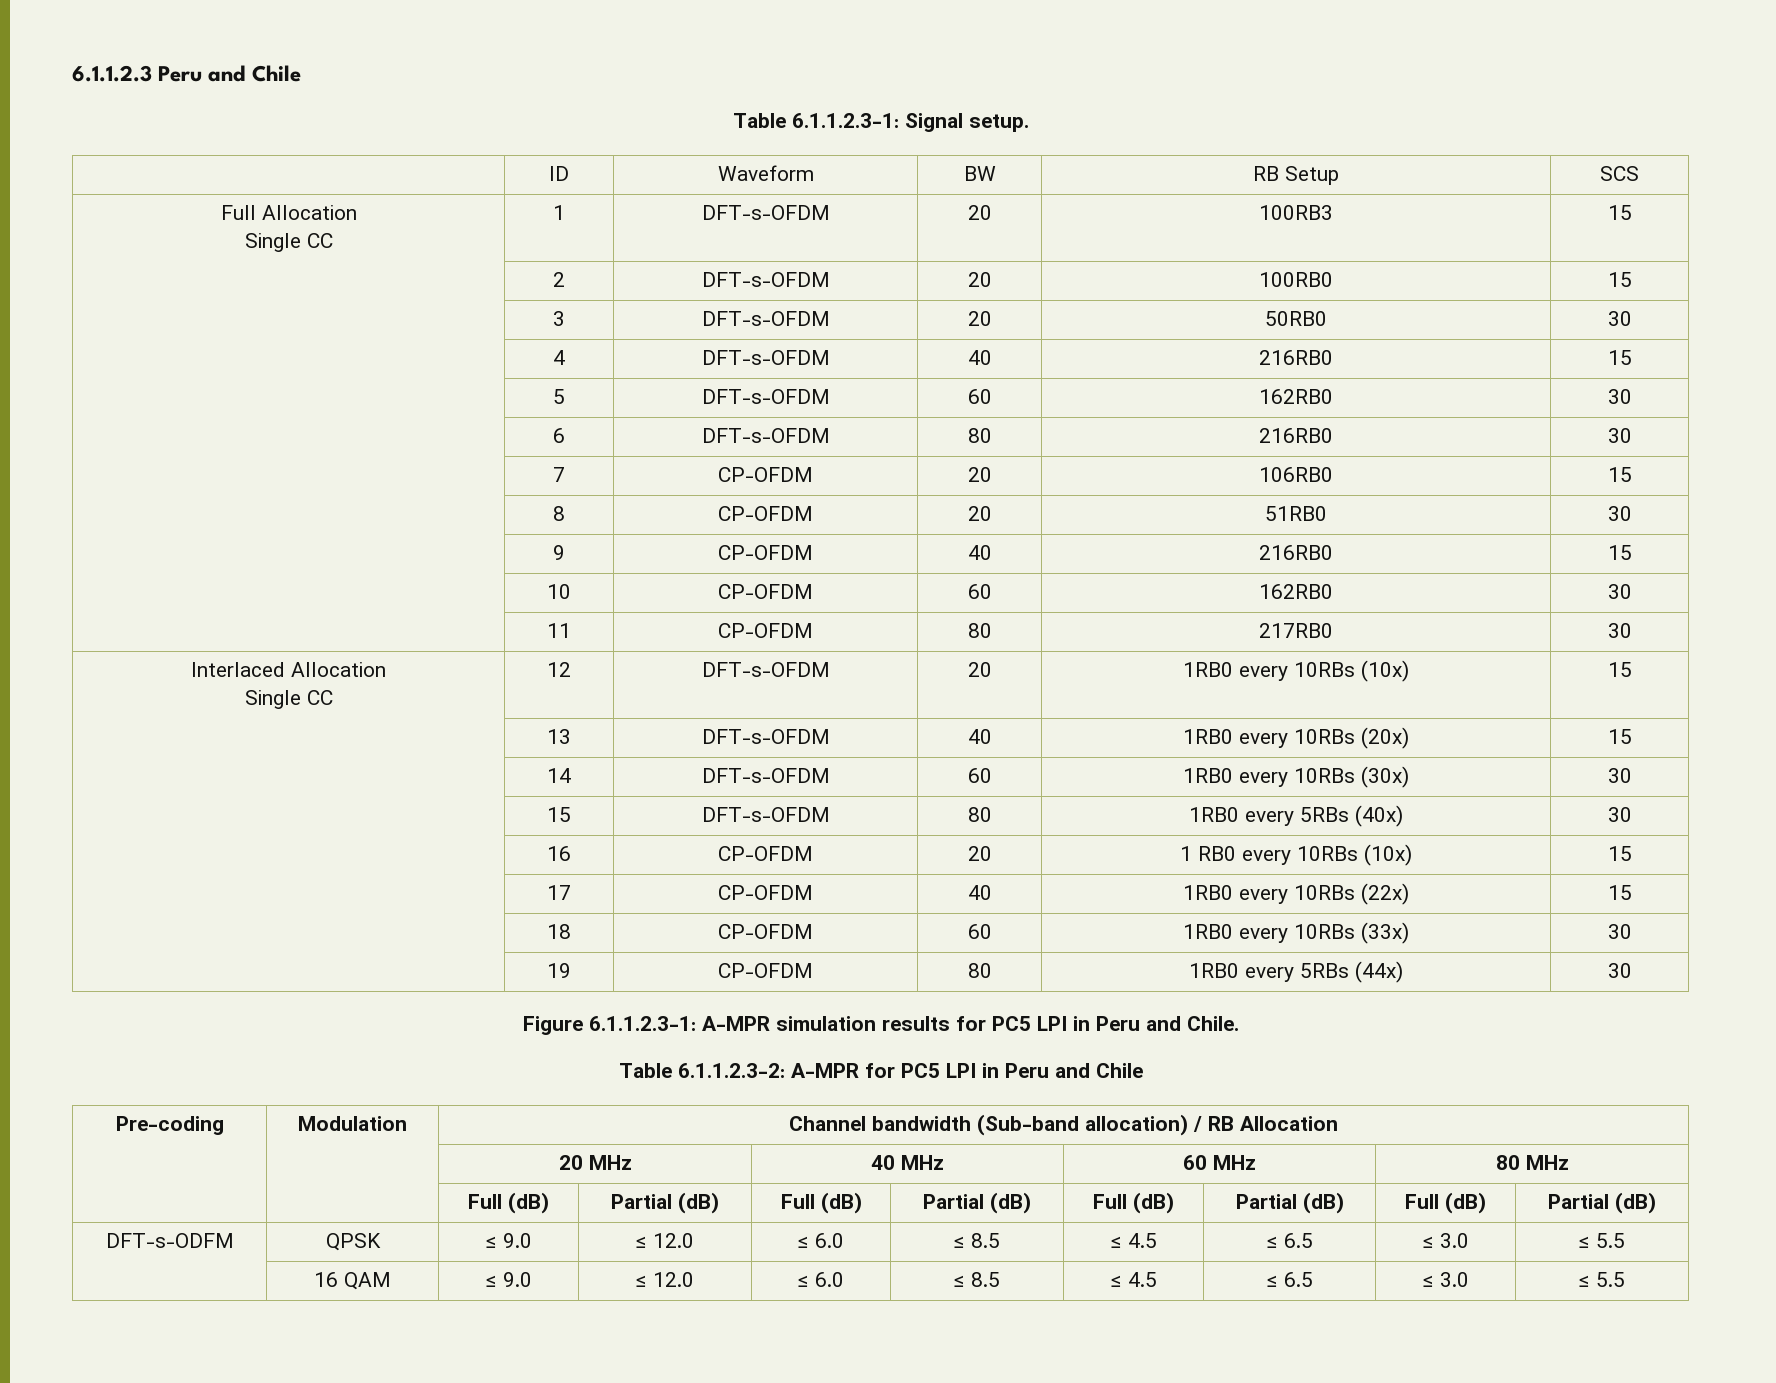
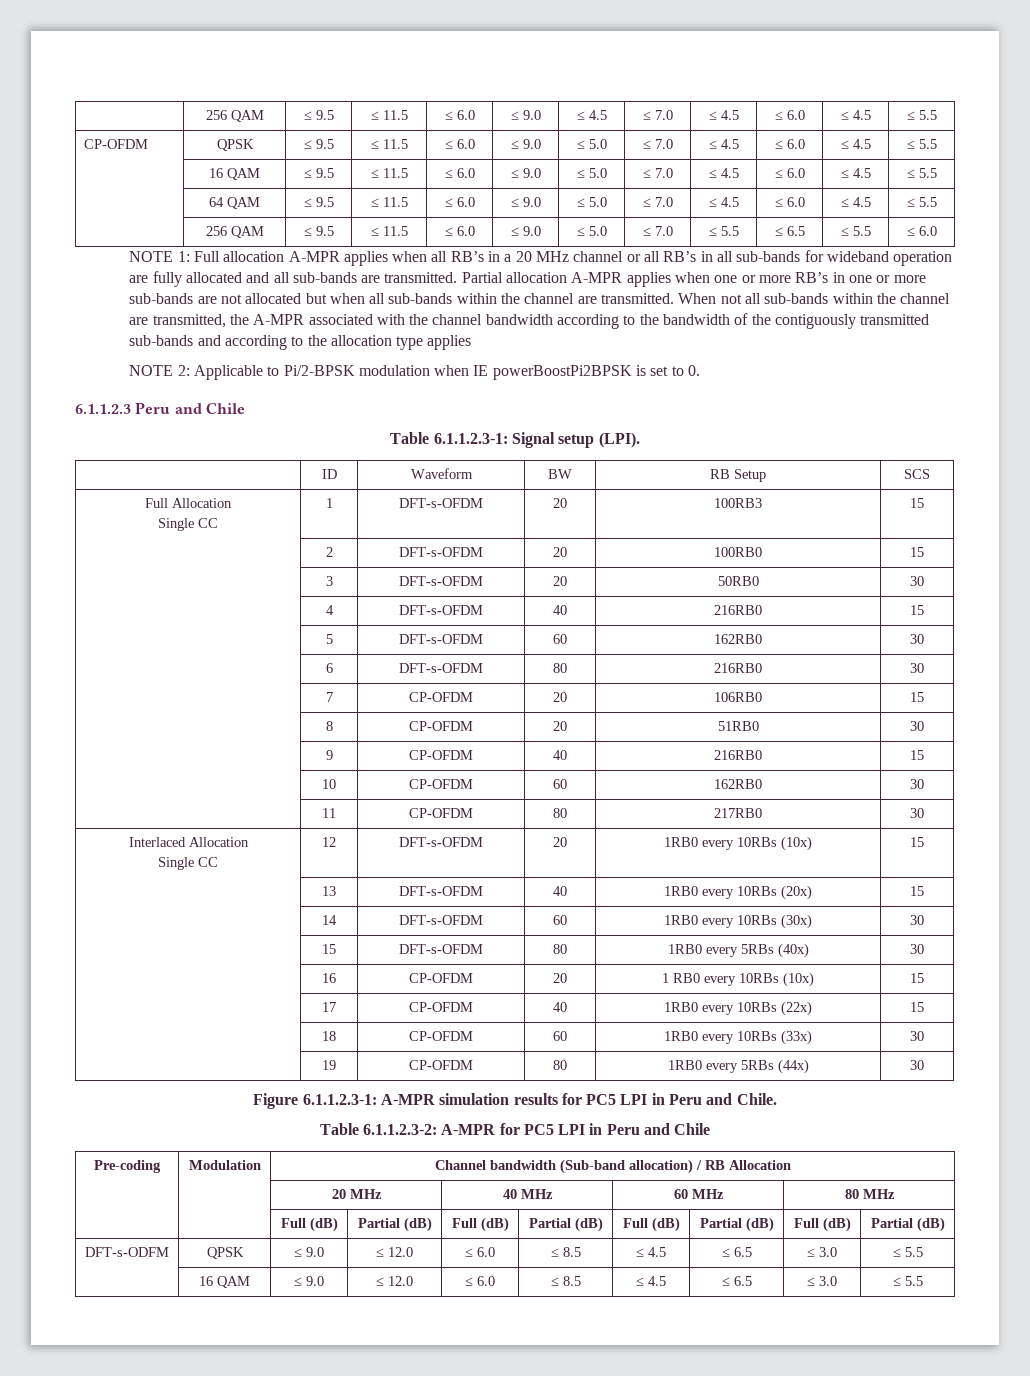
+ | 256 QAM | ≤ 9.5 | ≤ 11.5 | ≤ 6.0 | ≤ 9.0 | ≤ 4.5 | ≤ 7.0 | ≤ 4.5 | ≤ 6.0 | ≤ 4.5 | ≤ 5.5
+ CP-OFDM | QPSK | ≤ 9.5 | ≤ 11.5 | ≤ 6.0 | ≤ 9.0 | ≤ 5.0 | ≤ 7.0 | ≤ 4.5 | ≤ 6.0 | ≤ 4.5 | ≤ 5.5
+ | 16 QAM | ≤ 9.5 | ≤ 11.5 | ≤ 6.0 | ≤ 9.0 | ≤ 5.0 | ≤ 7.0 | ≤ 4.5 | ≤ 6.0 | ≤ 4.5 | ≤ 5.5
+ | 64 QAM | ≤ 9.5 | ≤ 11.5 | ≤ 6.0 | ≤ 9.0 | ≤ 5.0 | ≤ 7.0 | ≤ 4.5 | ≤ 6.0 | ≤ 4.5 | ≤ 5.5
+ | 256 QAM | ≤ 9.5 | ≤ 11.5 | ≤ 6.0 | ≤ 9.0 | ≤ 5.0 | ≤ 7.0 | ≤ 5.5 | ≤ 6.5 | ≤ 5.5 | ≤ 6.0
+ NOTE 1: Full allocation A-MPR applies when all RB’s in a 20 MHz channel or all RB’s in all sub-bands for wideband operation are fully allocated and all sub-bands are transmitted. Partial allocation A-MPR applies when one or more RB’s in one or more sub-bands are not allocated but when all sub-bands within the channel are transmitted. When not all sub-bands within the channel are transmitted, the A-MPR associated with the channel bandwidth according to the bandwidth of the contiguously transmitted sub-bands and according to the allocation type applies
+ NOTE 2: Applicable to Pi/2-BPSK modulation when IE powerBoostPi2BPSK is set to 0.
- Table 6.1.1.2.3-1: Signal setup.
+ Table 6.1.1.2.3-1: Signal setup (LPI).

